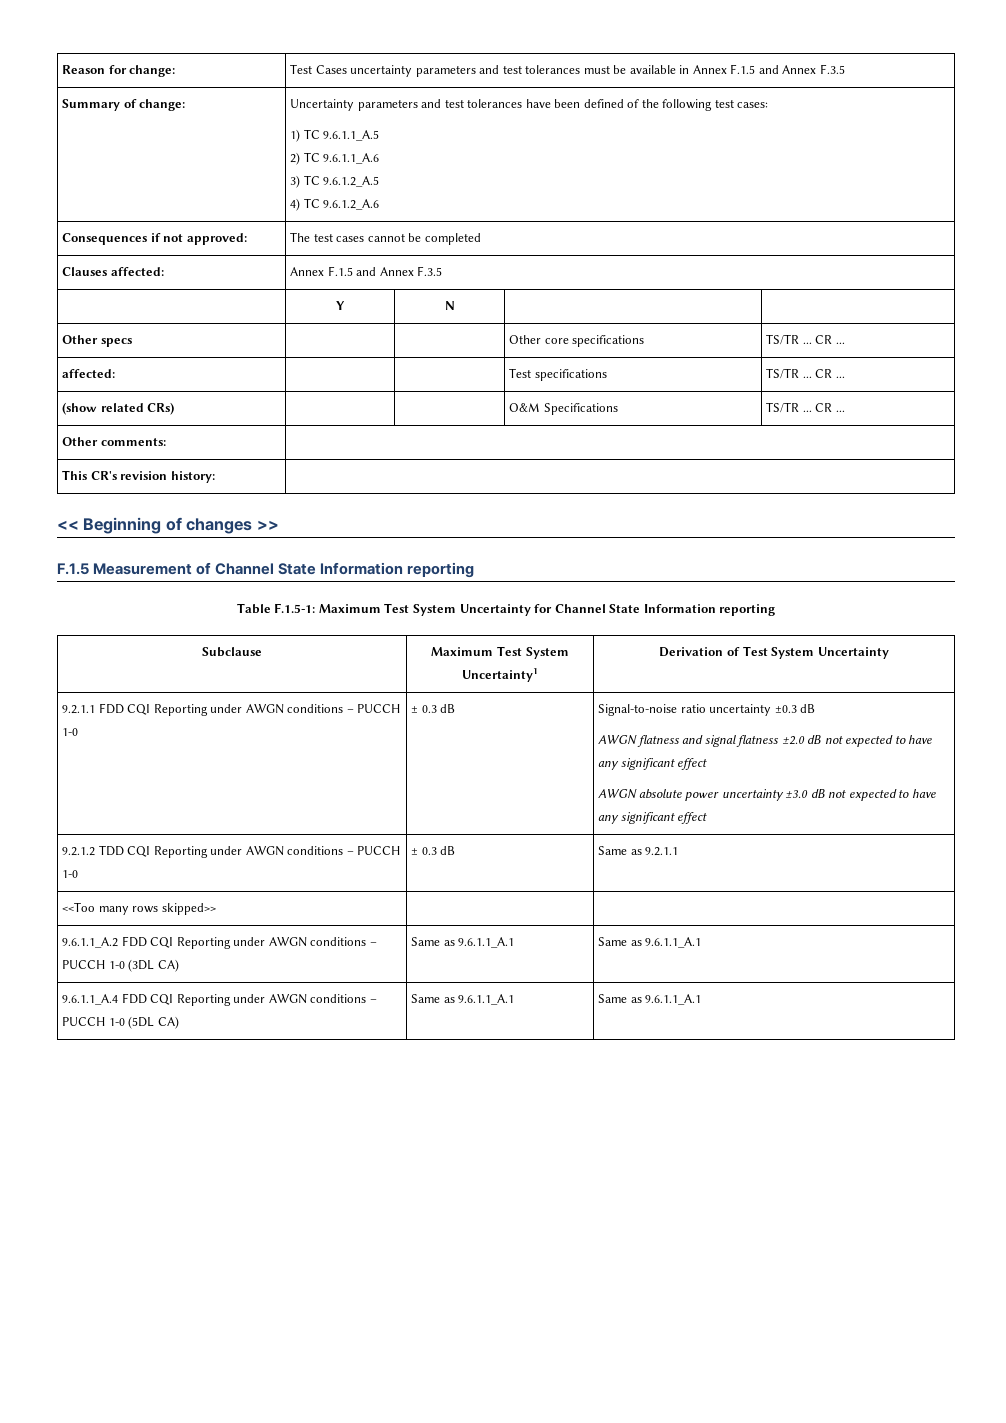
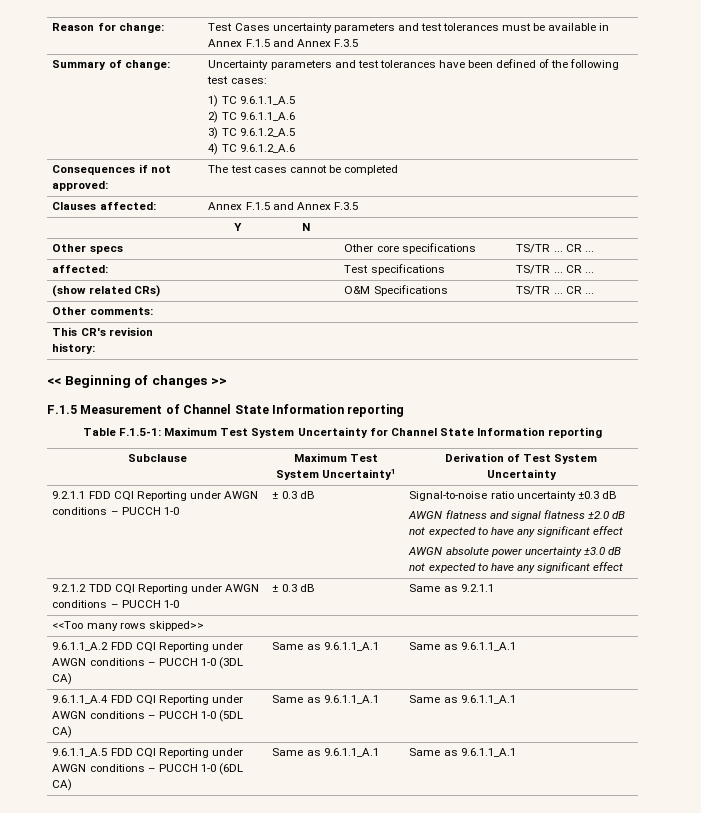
+ 9.6.1.1_A.5 FDD CQI Reporting under AWGN conditions – PUCCH 1-0 (6DL CA) | Same as 9.6.1.1_A.1 | Same as 9.6.1.1_A.1

